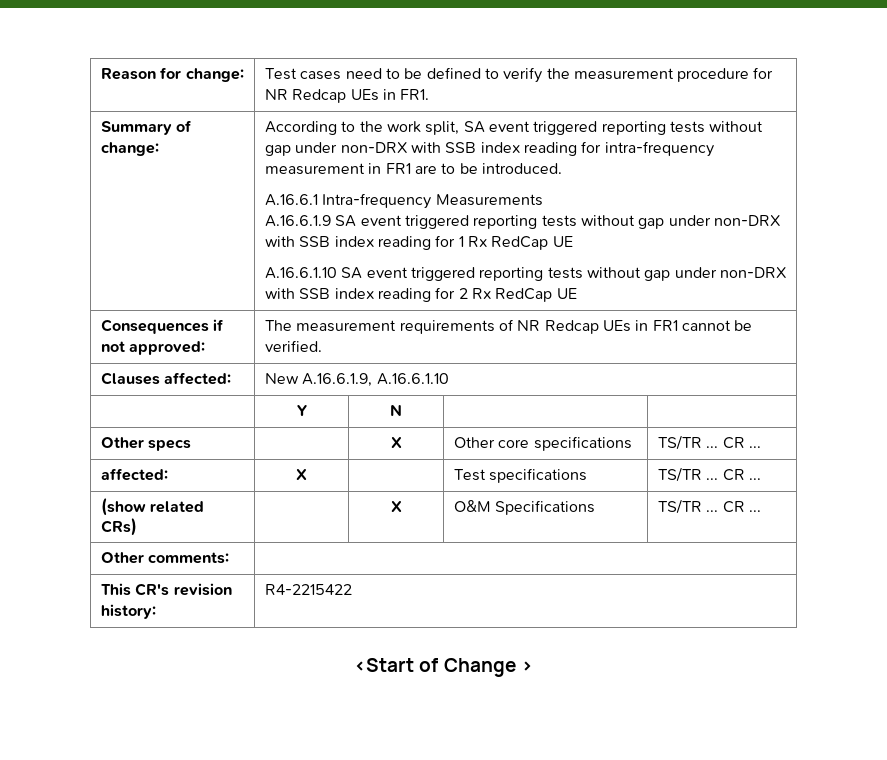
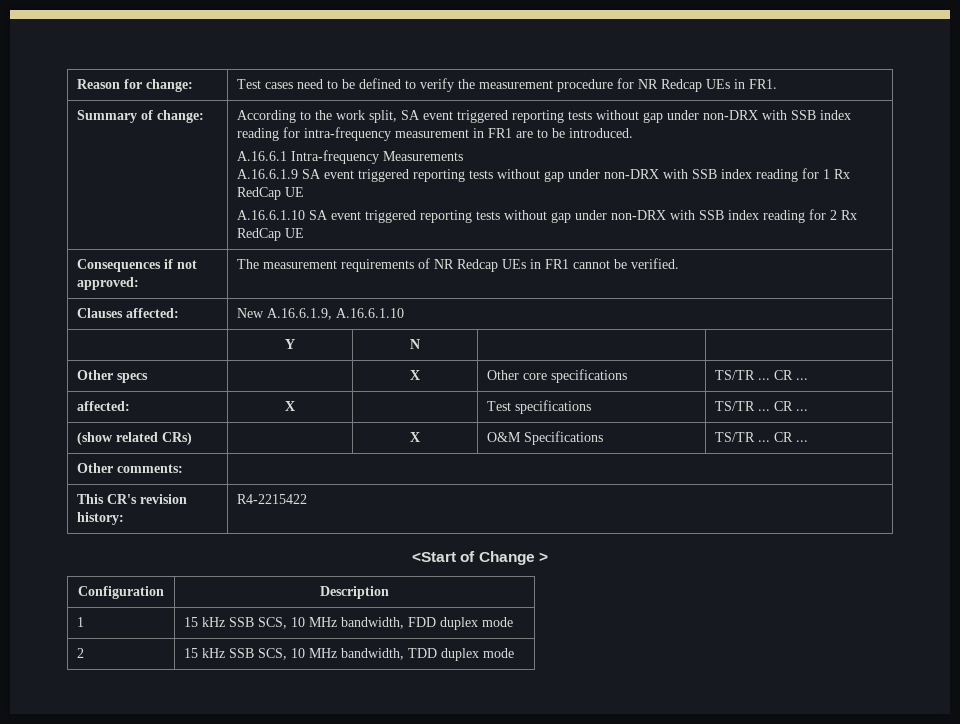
+ Configuration | Description
+ 1 | 15 kHz SSB SCS, 10 MHz bandwidth, FDD duplex mode
+ 2 | 15 kHz SSB SCS, 10 MHz bandwidth, TDD duplex mode

